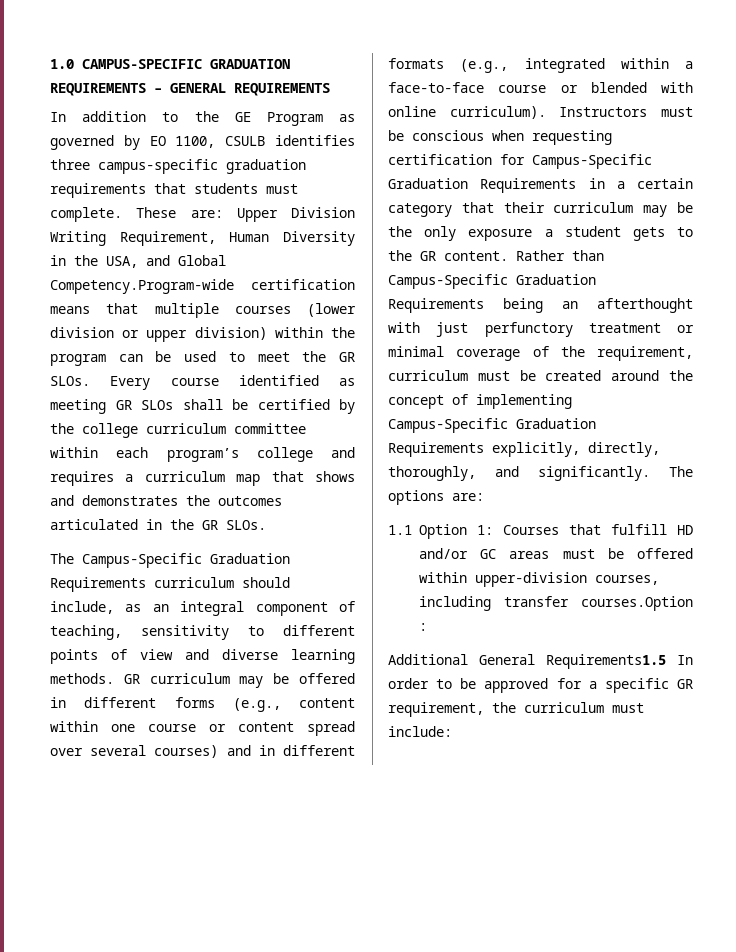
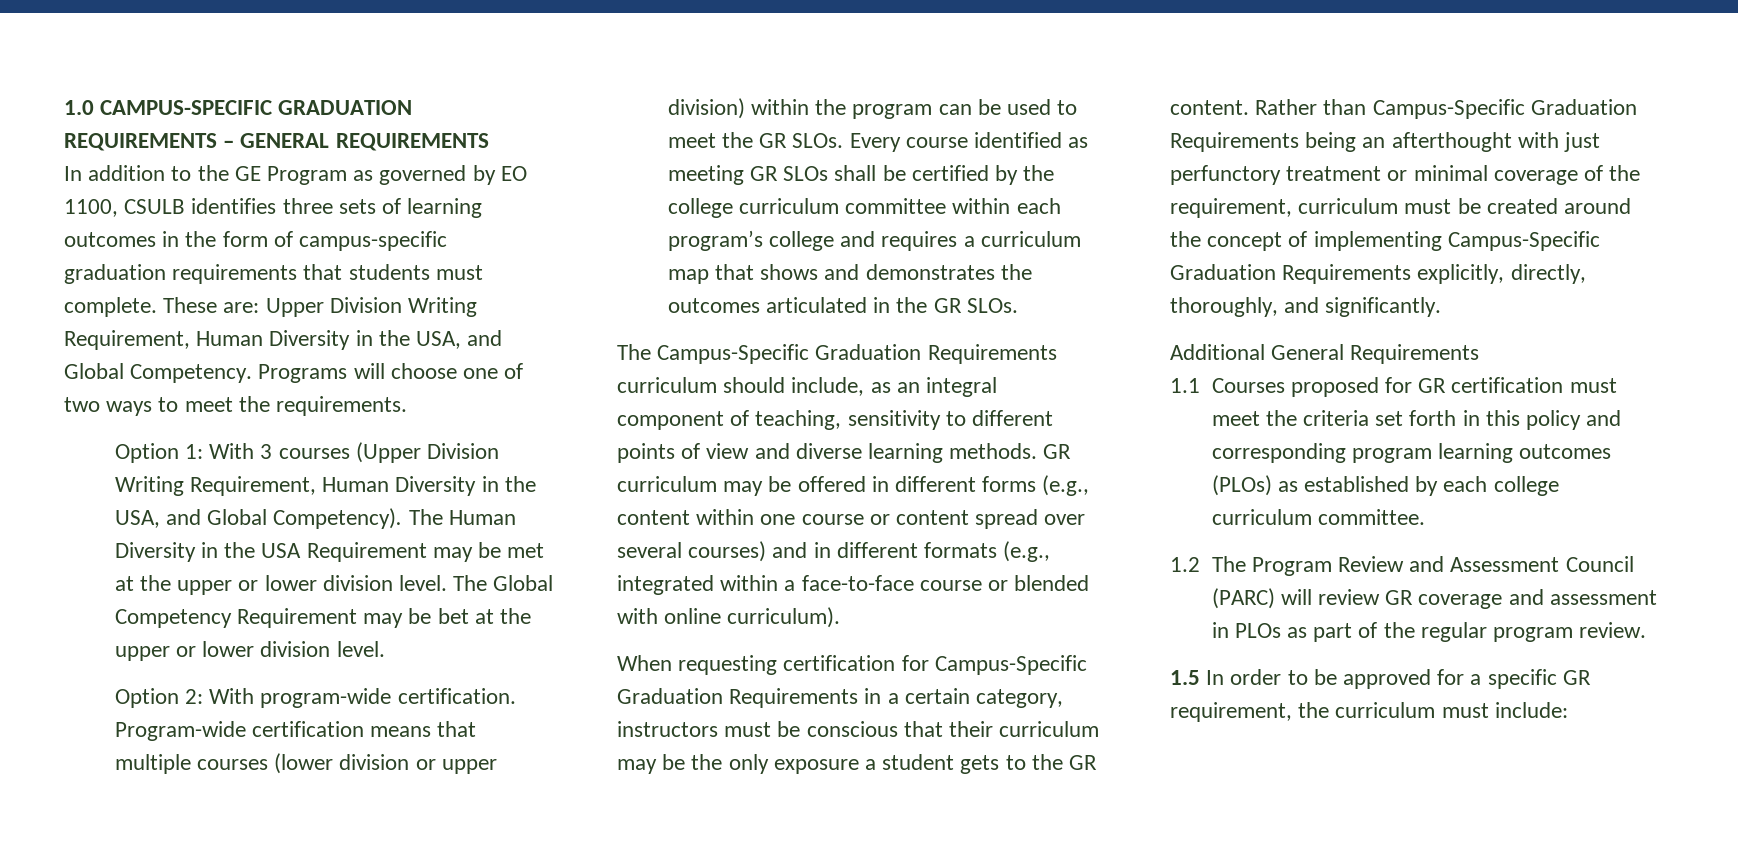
- In addition to the GE Program as governed by EO 1100, CSULB identifies three campus-specific graduation requirements that students must complete.
+ In addition to the GE Program as governed by EO 1100, CSULB identifies three sets of learning outcomes in the form of campus-specific graduation requirements that students must complete.
- These are: Upper Division Writing Requirement, Human Diversity in the USA, and Global Competency.Program-wide certification means that multiple courses (lower division or upper division) within the program can be used to meet the GR SLOs.
+ These are: Upper Division Writing Requirement, Human Diversity in the USA, and Global Competency. Programs will choose one of two ways to meet the requirements.
+ Option 1: With 3 courses (Upper Division Writing Requirement, Human Diversity in the USA, and Global Competency). The Human Diversity in the USA Requirement may be met at the upper or lower division level. The Global Competency Requirement may be bet at the upper or lower division level.
+ Option 2: With program-wide certification. Program-wide certification means that multiple courses (lower division or upper division) within the program can be used to meet the GR SLOs.
- GR curriculum may be offered in different forms (e.g., content within one course or content spread over several courses) and in different formats (e.g., integrated within a face-to-face course or blended with online curriculum). Instructors must be conscious when requesting certification for Campus-Specific Graduation Requirements in a certain category that their curriculum may be the only exposure a student gets to the GR content.
+ GR curriculum may be offered in different forms (e.g., content within one course or content spread over several courses) and in different formats (e.g., integrated within a face-to-face course or blended with online curriculum).
+ When requesting certification for Campus-Specific Graduation Requirements in a certain category, instructors must be conscious that their curriculum may be the only exposure a student gets to the GR content.
- Rather than Campus-Specific Graduation Requirements being an afterthought with just perfunctory treatment or minimal coverage of the requirement, curriculum must be created around the concept of implementing Campus-Specific Graduation Requirements explicitly, directly, thoroughly, and significantly. The options are:
- 1.1 Option 1: Courses that fulfill HD and/or GC areas must be offered within upper-division courses, including transfer courses.Option :
- Additional General Requirements1.5 In order to be approved for a specific GR requirement, the curriculum must include:
+ Rather than Campus-Specific Graduation Requirements being an afterthought with just perfunctory treatment or minimal coverage of the requirement, curriculum must be created around the concept of implementing Campus-Specific Graduation Requirements explicitly, directly, thoroughly, and significantly.
+ Additional General Requirements
+ 1.1 Courses proposed for GR certification must meet the criteria set forth in this policy and corresponding program learning outcomes (PLOs) as established by each college curriculum committee.
+ 1.2 The Program Review and Assessment Council (PARC) will review GR coverage and assessment in PLOs as part of the regular program review.
+ 1.5 In order to be approved for a specific GR requirement, the curriculum must include:

